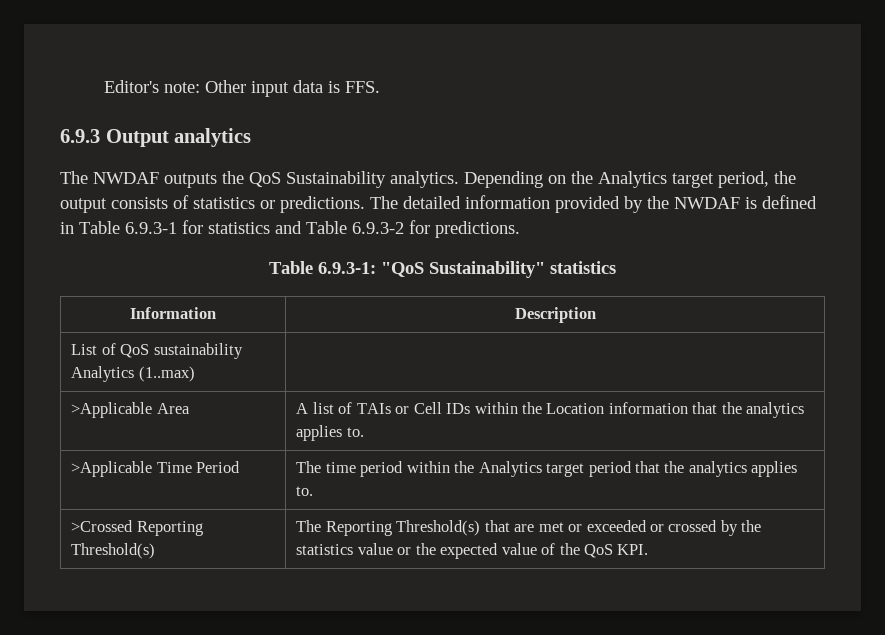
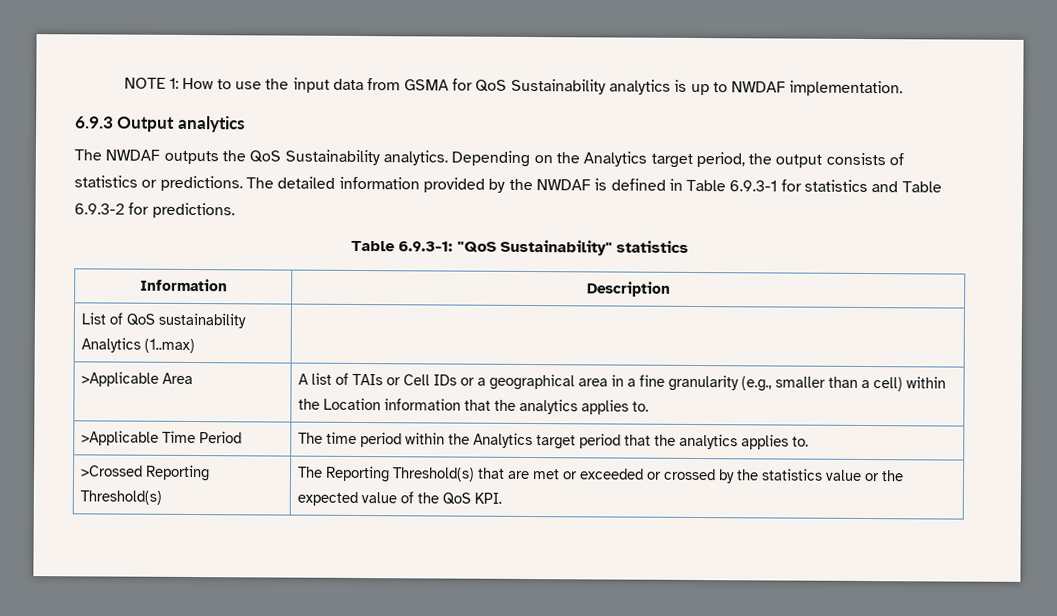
- Editor's note: Other input data is FFS.
+ NOTE 1: How to use the input data from GSMA for QoS Sustainability analytics is up to NWDAF implementation.
- >Applicable Area | A list of TAIs or Cell IDs within the Location information that the analytics applies to.
+ >Applicable Area | A list of TAIs or Cell IDs or a geographical area in a fine granularity (e.g., smaller than a cell) within the Location information that the analytics applies to.

